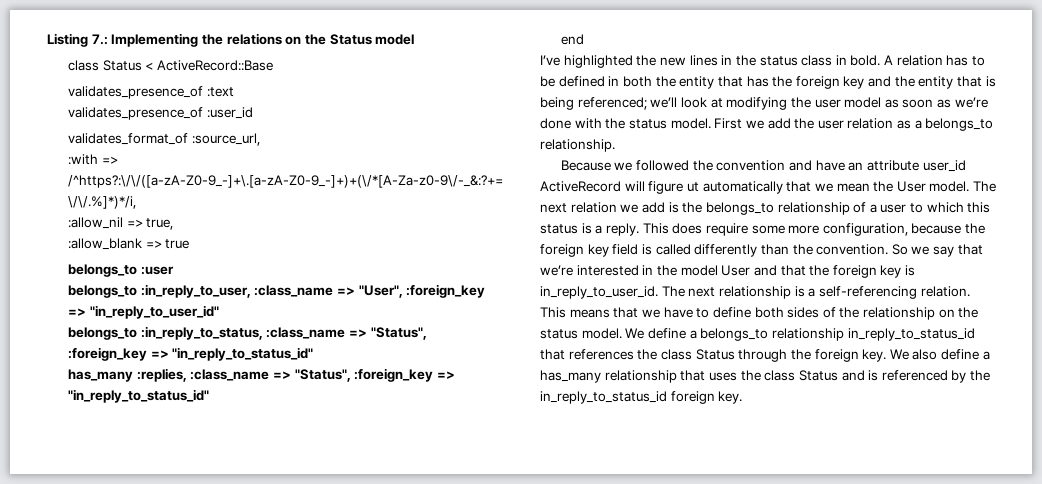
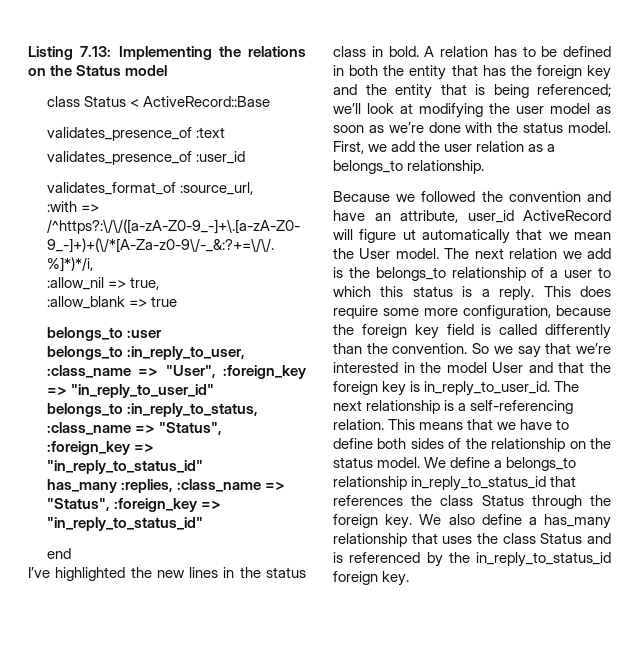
- Listing 7.: Implementing the relations on the Status model
+ Listing 7.13: Implementing the relations on the Status model
- First we add the user relation as a belongs_to relationship.
+ First, we add the user relation as a belongs_to relationship.
- Because we followed the convention and have an attribute user_id ActiveRecord will figure ut automatically that we mean the User model.
+ Because we followed the convention and have an attribute, user_id ActiveRecord will figure ut automatically that we mean the User model.

